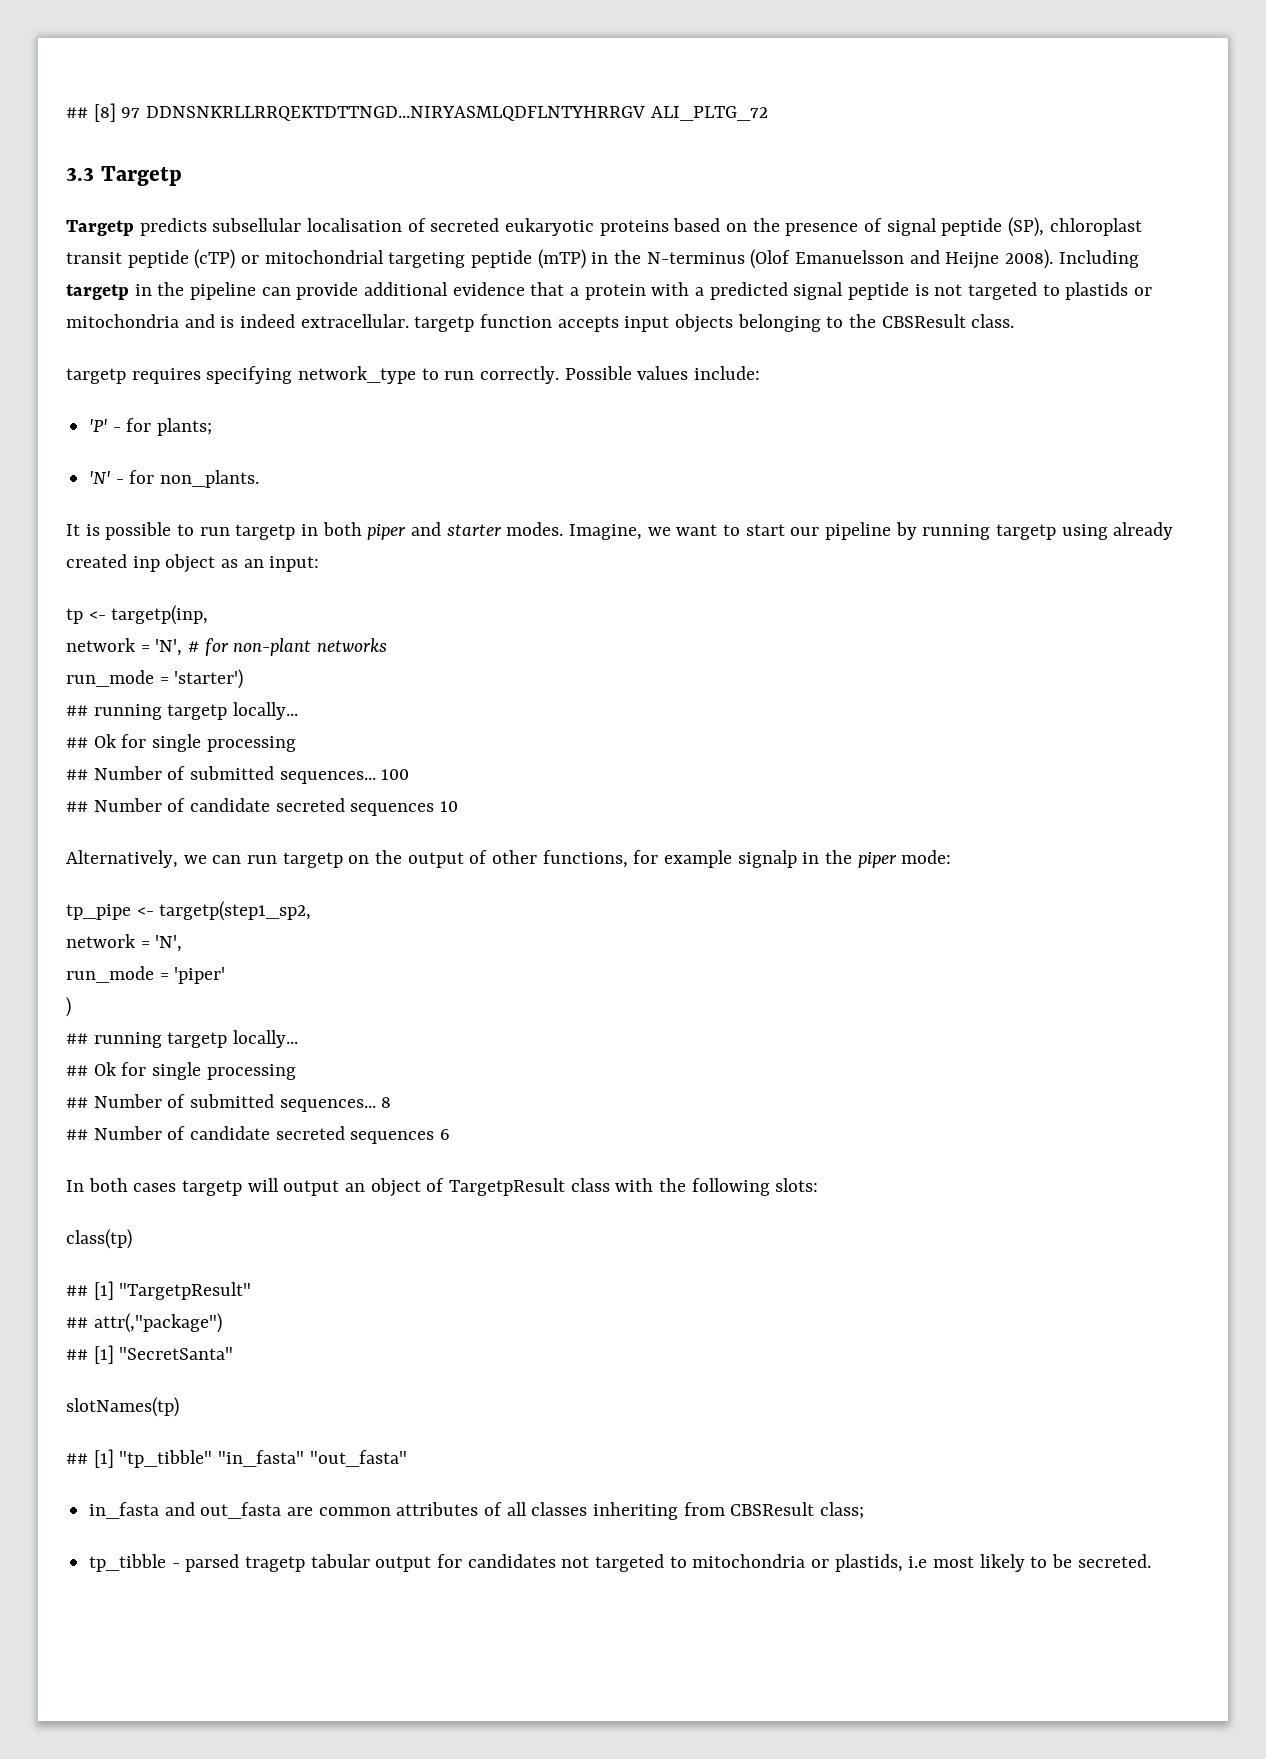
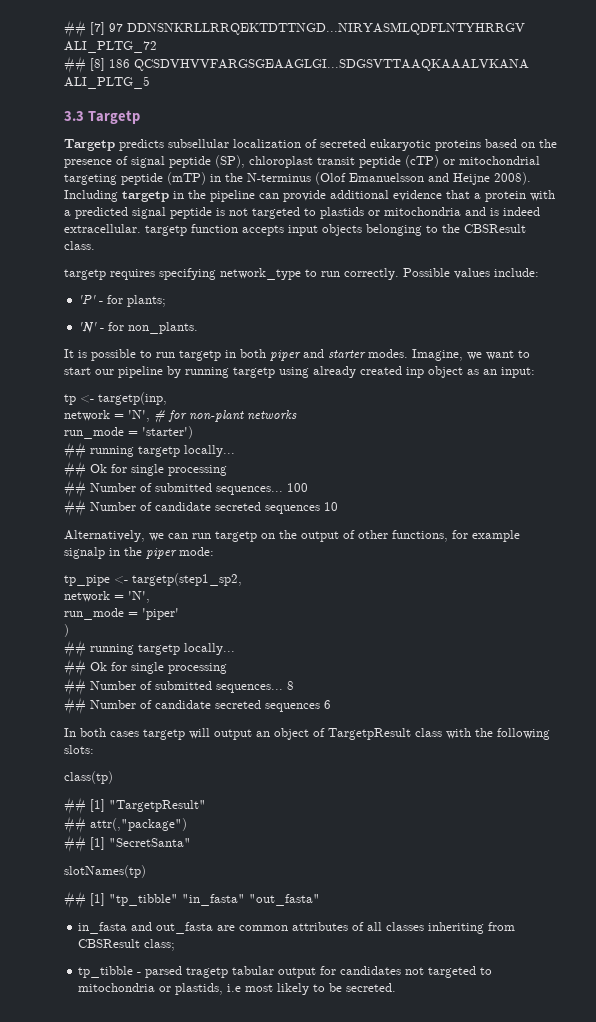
- ## [8] 97 DDNSNKRLLRRQEKTDTTNGD...NIRYASMLQDFLNTYHRRGV ALI_PLTG_72
+ ## [7] 97 DDNSNKRLLRRQEKTDTTNGD...NIRYASMLQDFLNTYHRRGV ALI_PLTG_72
+ ## [8] 186 QCSDVHVVFARGSGEAAGLGI...SDGSVTTAAQKAAALVKANA ALI_PLTG_5
- Targetp predicts subsellular localisation of secreted eukaryotic proteins based on the presence of signal peptide (SP), chloroplast transit peptide (cTP) or mitochondrial targeting peptide (mTP) in the N-terminus (Olof Emanuelsson and Heijne 2008).
+ Targetp predicts subsellular localization of secreted eukaryotic proteins based on the presence of signal peptide (SP), chloroplast transit peptide (cTP) or mitochondrial targeting peptide (mTP) in the N-terminus (Olof Emanuelsson and Heijne 2008).

